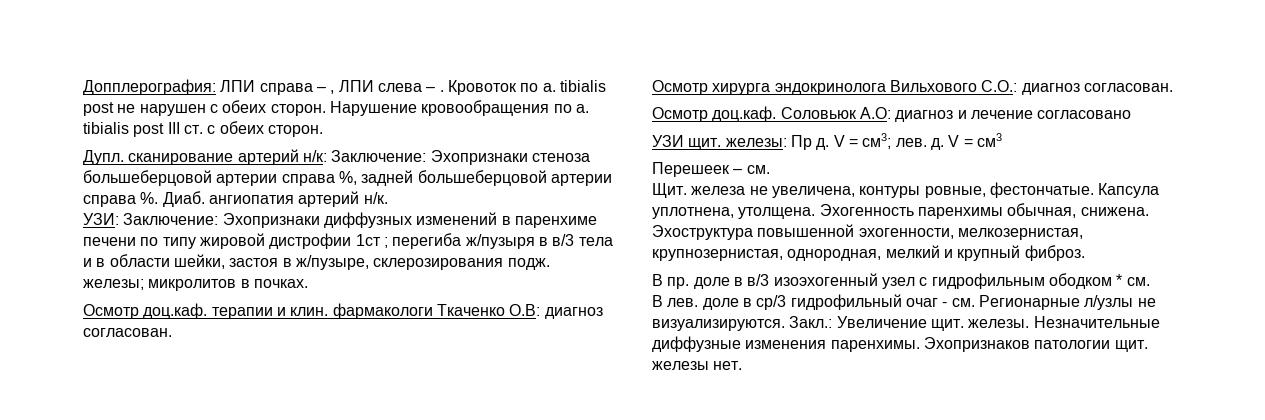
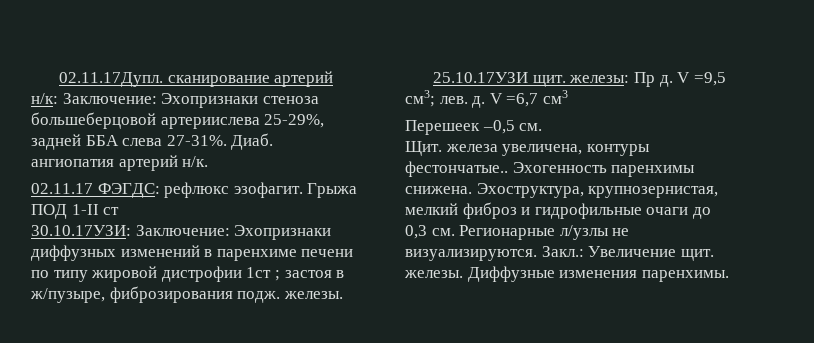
- Допплерография: ЛПИ справа – , ЛПИ слева – . Кровоток по а. tibialis роst не нарушен с обеих сторон. Нарушение кровообращения по а. tibialis роst III ст. с обеих сторон.
- Дупл. сканирование артерий н/к: Заключение: Эхопризнаки стеноза большеберцовой артерии справа %, задней большеберцовой артерии справа %. Диаб. ангиопатия артерий н/к.
- УЗИ: Заключение: Эхопризнаки диффузных изменений в паренхиме печени по типу жировой дистрофии 1ст ; перегиба ж/пузыря в в/3 тела и в области шейки, застоя в ж/пузыре, склерозирования подж. железы; микролитов в почках.
- Осмотр доц.каф. терапии и клин. фармакологи Ткаченко О.В: диагноз согласован.
- Осмотр хирурга эндокринолога Вильхового С.О.: диагноз согласован.
- Осмотр доц.каф. Соловьюк А.О: диагноз и лечение согласовано
- УЗИ щит. железы: Пр д.
+ 02.11.17Дупл. сканирование артерий н/к: Заключение: Эхопризнаки стеноза большеберцовой артериислева 25-29%, задней ББА слева 27-31%. Диаб. ангиопатия артерий н/к.
+ 02.11.17 ФЭГДС: рефлюкс эзофагит. Грыжа ПОД 1-II ст
+ 30.10.17УЗИ: Заключение: Эхопризнаки диффузных изменений в паренхиме печени по типу жировой дистрофии 1ст ; застоя в ж/пузыре, фиброзирования подж. железы.
+ 25.10.17УЗИ щит. железы: Пр д.
- V = см3; лев. д.
+ V =9,5 см3; лев. д.
- V = см3
+ V =6,7 см3
- Перешеек – см.
+ Перешеек –0,5 см.
- Щит. железа не увеличена, контуры ровные, фестончатые. Капсула уплотнена, утолщена. Эхогенность паренхимы обычная, снижена. Эхоструктура повышенной эхогенности, мелкозернистая, крупнозернистая, однородная, мелкий и крупный фиброз.
- В пр. доле в в/3 изоэхогенный узел с гидрофильным ободком * см.
- В лев. доле в ср/3 гидрофильный очаг - см. Регионарные л/узлы не визуализируются.
+ Щит. железа увеличена, контуры фестончатые.. Эхогенность паренхимы снижена. Эхоструктура, крупнозернистая, мелкий фиброз и гидрофильные очаги до 0,3 см. Регионарные л/узлы не визуализируются.
- Незначительные диффузные изменения паренхимы. Эхопризнаков патологии щит. железы нет.
+ Диффузные изменения паренхимы.

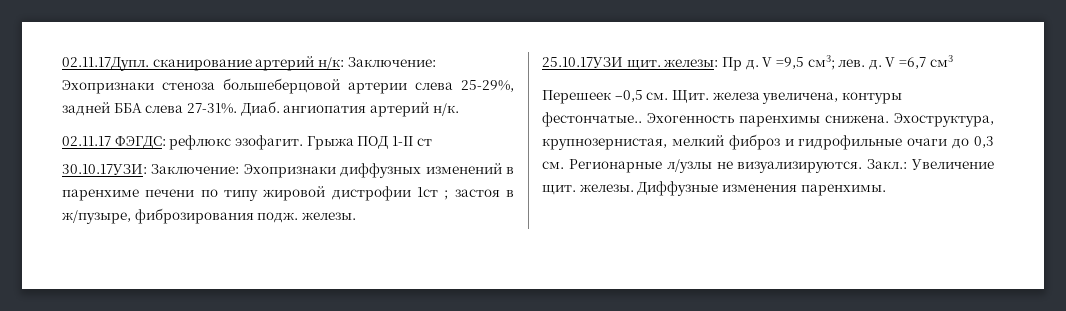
- 02.11.17Дупл. сканирование артерий н/к: Заключение: Эхопризнаки стеноза большеберцовой артериислева 25-29%, задней ББА слева 27-31%.
+ 02.11.17Дупл. сканирование артерий н/к: Заключение: Эхопризнаки стеноза большеберцовой артерии слева 25-29%, задней ББА слева 27-31%.
- Перешеек –0,5 см.
- Щит. железа увеличена, контуры фестончатые..
+ Перешеек –0,5 см. Щит. железа увеличена, контуры фестончатые..

